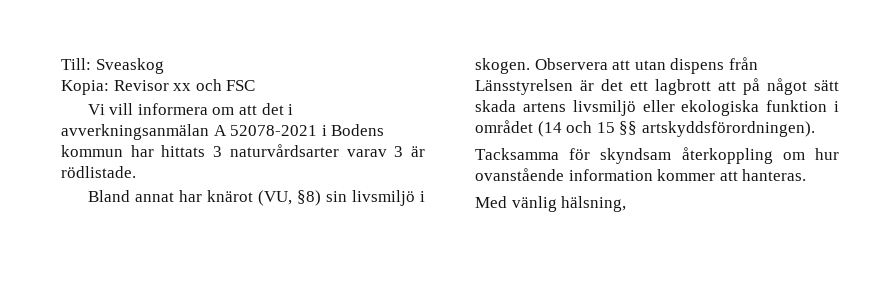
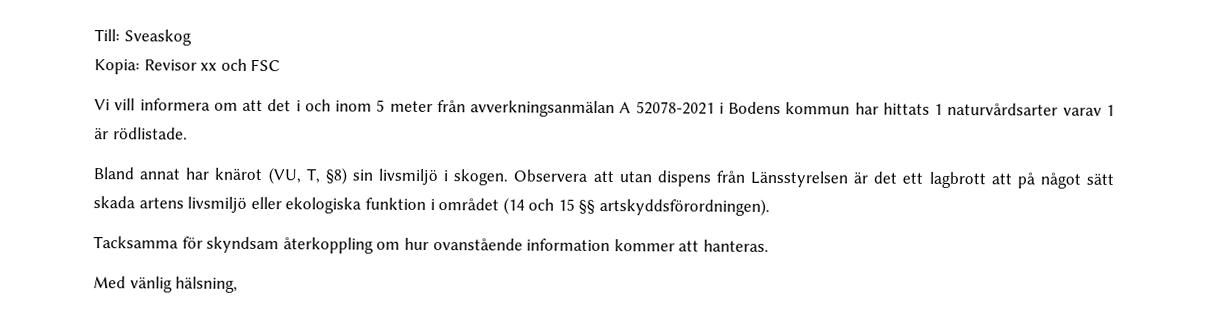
- Vi vill informera om att det i avverkningsanmälan A 52078-2021 i Bodens kommun har hittats 3 naturvårdsarter varav 3 är rödlistade.
+ Vi vill informera om att det i och inom 5 meter från avverkningsanmälan A 52078-2021 i Bodens kommun har hittats 1 naturvårdsarter varav 1 är rödlistade.
- Bland annat har knärot (VU, §8) sin livsmiljö i skogen.
+ Bland annat har knärot (VU, T, §8) sin livsmiljö i skogen.

